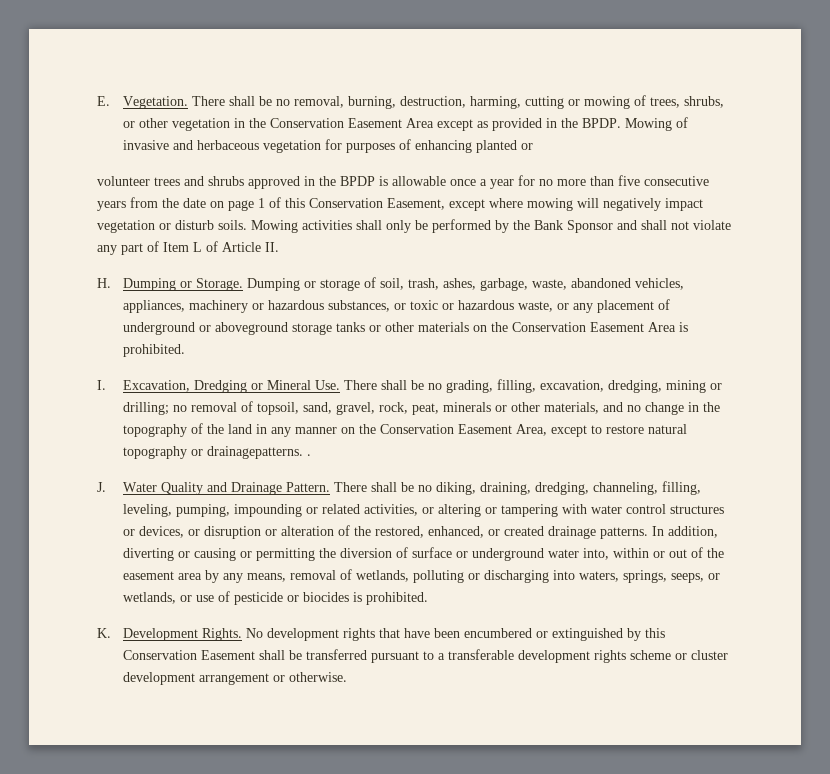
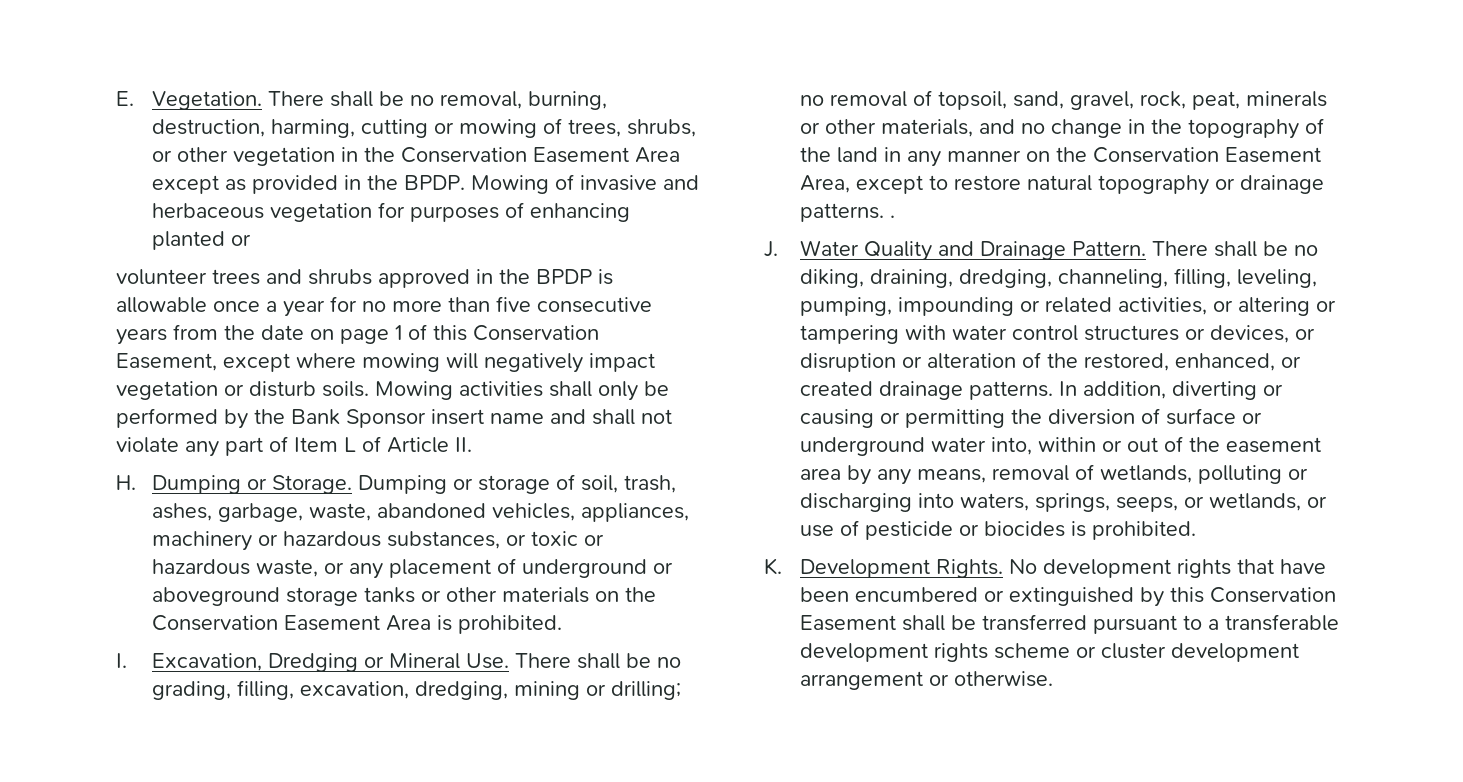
- Mowing activities shall only be performed by the Bank Sponsor and shall not violate any part of Item L of Article II.
+ Mowing activities shall only be performed by the Bank Sponsor insert name and shall not violate any part of Item L of Article II.
- I. Excavation, Dredging or Mineral Use. There shall be no grading, filling, excavation, dredging, mining or drilling; no removal of topsoil, sand, gravel, rock, peat, minerals or other materials, and no change in the topography of the land in any manner on the Conservation Easement Area, except to restore natural topography or drainagepatterns. .
+ I. Excavation, Dredging or Mineral Use. There shall be no grading, filling, excavation, dredging, mining or drilling; no removal of topsoil, sand, gravel, rock, peat, minerals or other materials, and no change in the topography of the land in any manner on the Conservation Easement Area, except to restore natural topography or drainage patterns. .

